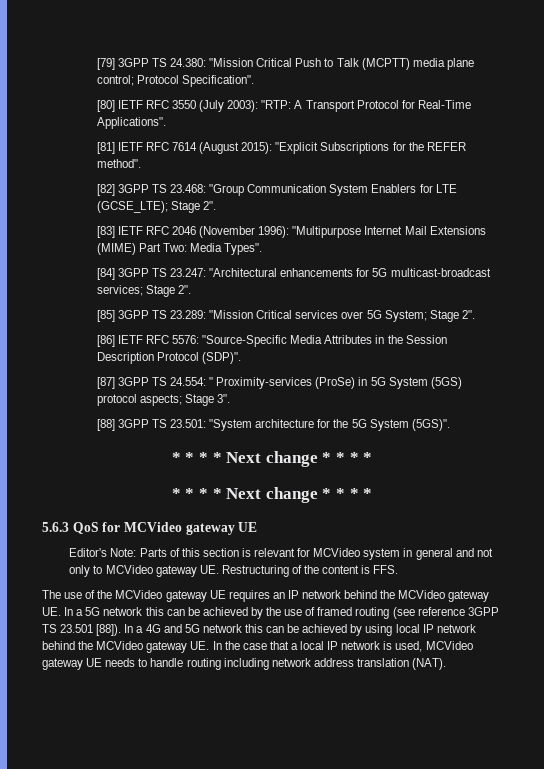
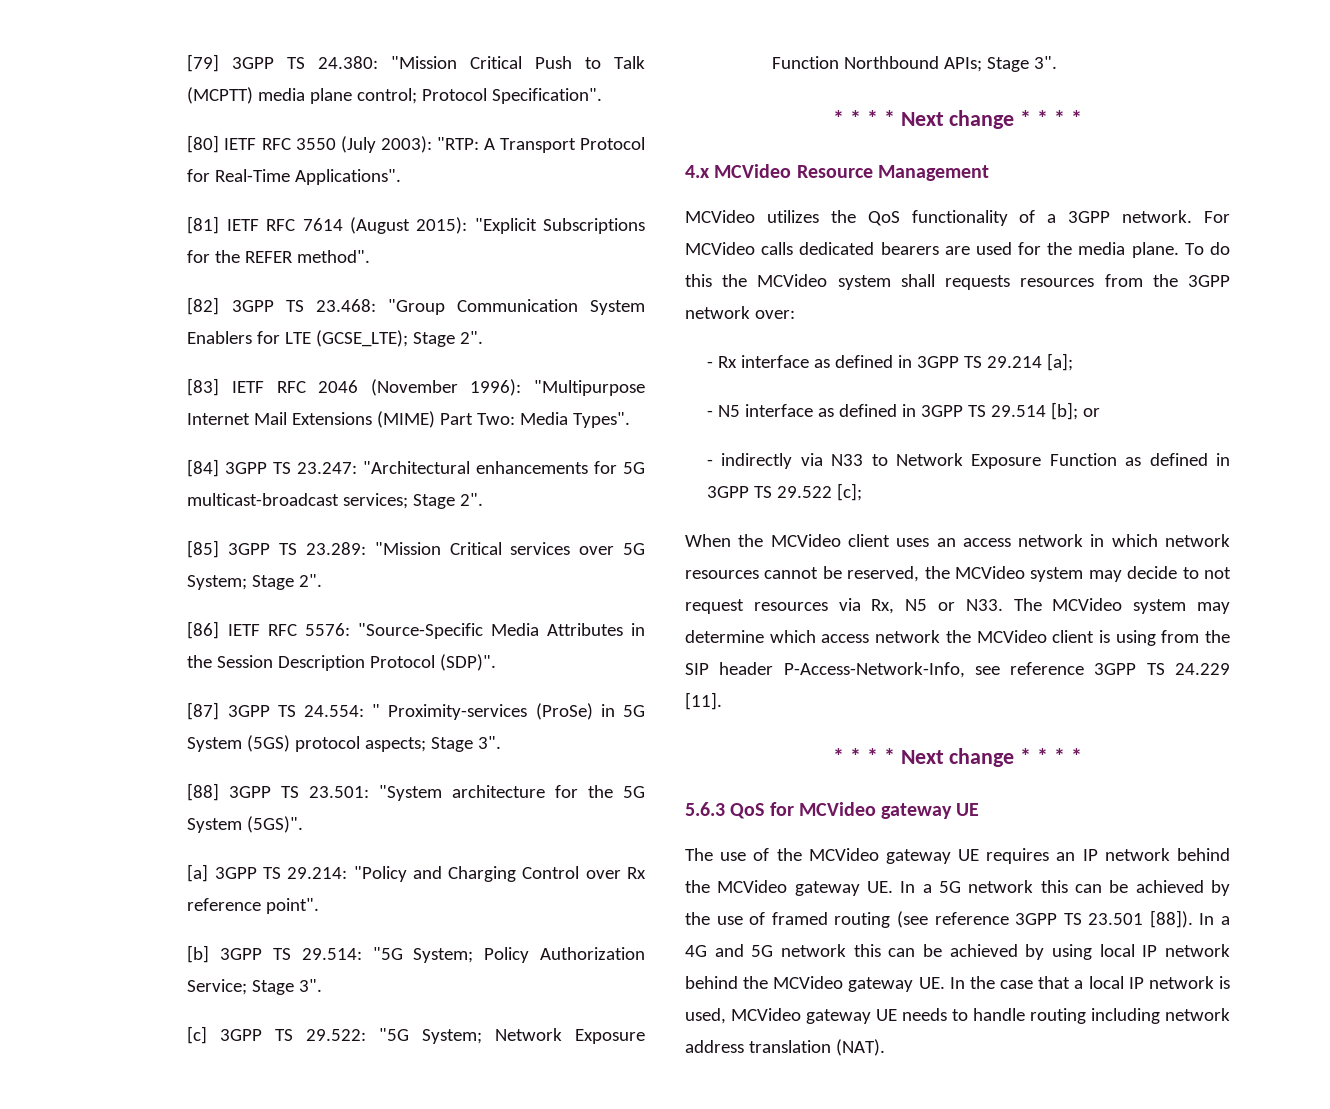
+ [a] 3GPP TS 29.214: "Policy and Charging Control over Rx reference point".
+ [b] 3GPP TS 29.514: "5G System; Policy Authorization Service; Stage 3".
+ [c] 3GPP TS 29.522: "5G System; Network Exposure Function Northbound APIs; Stage 3".
+ 4.x MCVideo Resource Management
+ MCVideo utilizes the QoS functionality of a 3GPP network. For MCVideo calls dedicated bearers are used for the media plane. To do this the MCVideo system shall requests resources from the 3GPP network over:
+ - Rx interface as defined in 3GPP TS 29.214 [a];
+ - N5 interface as defined in 3GPP TS 29.514 [b]; or
+ - indirectly via N33 to Network Exposure Function as defined in 3GPP TS 29.522 [c];
+ When the MCVideo client uses an access network in which network resources cannot be reserved, the MCVideo system may decide to not request resources via Rx, N5 or N33. The MCVideo system may determine which access network the MCVideo client is using from the SIP header P-Access-Network-Info, see reference 3GPP TS 24.229 [11].
- Editor's Note: Parts of this section is relevant for MCVideo system in general and not only to MCVideo gateway UE. Restructuring of the content is FFS.

